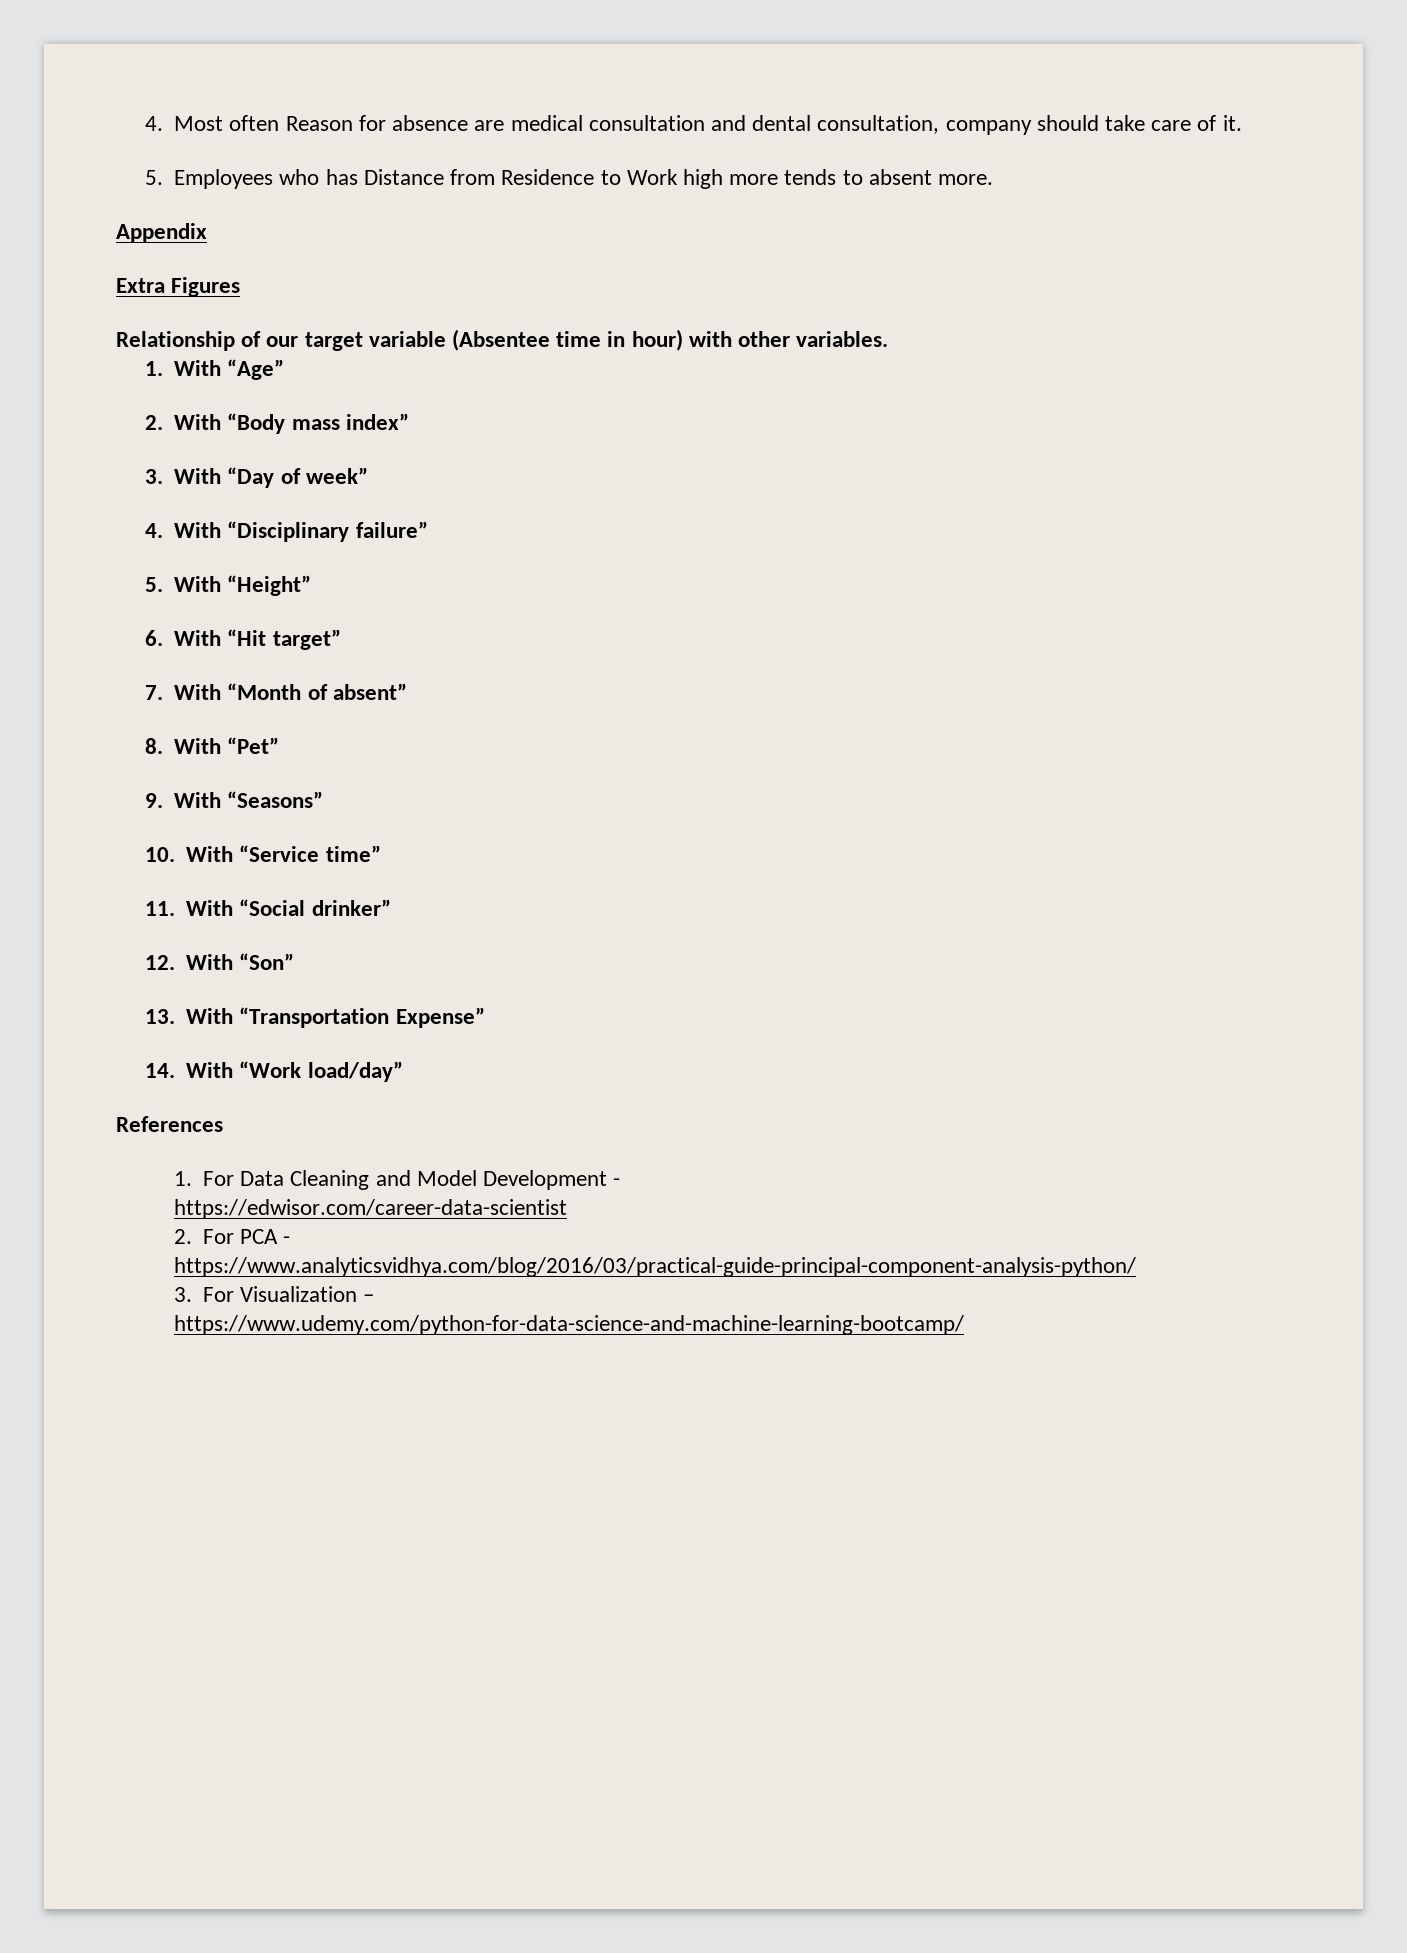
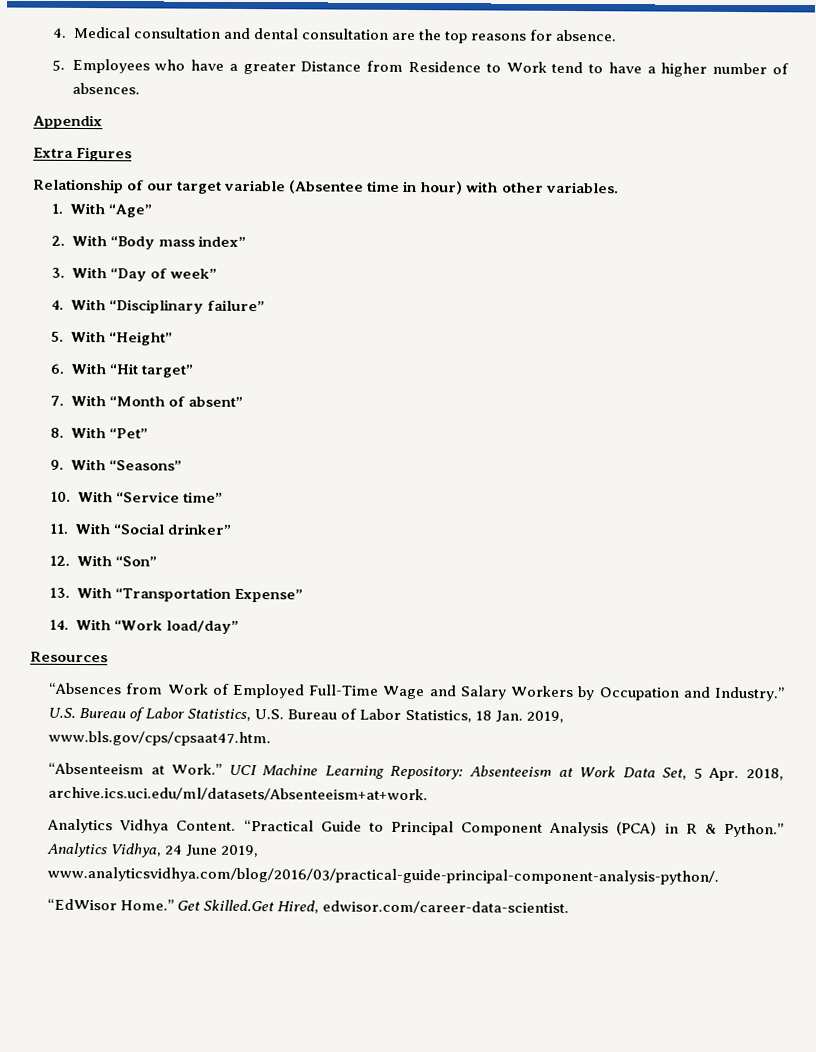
- 4. Most often Reason for absence are medical consultation and dental consultation, company should take care of it.
+ 4. Medical consultation and dental consultation are the top reasons for absence.
- 5. Employees who has Distance from Residence to Work high more tends to absent more.
+ 5. Employees who have a greater Distance from Residence to Work tend to have a higher number of absences.
- References
- 1. For Data Cleaning and Model Development -
- https://edwisor.com/career-data-scientist
- 2. For PCA -
- https://www.analyticsvidhya.com/blog/2016/03/practical-guide-principal-component-analysis-python/
- 3. For Visualization –
- https://www.udemy.com/python-for-data-science-and-machine-learning-bootcamp/
+ Resources
+ “Absences from Work of Employed Full-Time Wage and Salary Workers by Occupation and Industry.” U.S. Bureau of Labor Statistics, U.S. Bureau of Labor Statistics, 18 Jan. 2019, www.bls.gov/cps/cpsaat47.htm.
+ “Absenteeism at Work.” UCI Machine Learning Repository: Absenteeism at Work Data Set, 5 Apr. 2018, archive.ics.uci.edu/ml/datasets/Absenteeism+at+work.
+ Analytics Vidhya Content. “Practical Guide to Principal Component Analysis (PCA) in R & Python.” Analytics Vidhya, 24 June 2019, www.analyticsvidhya.com/blog/2016/03/practical-guide-principal-component-analysis-python/.
+ “EdWisor Home.” Get Skilled.Get Hired, edwisor.com/career-data-scientist.

